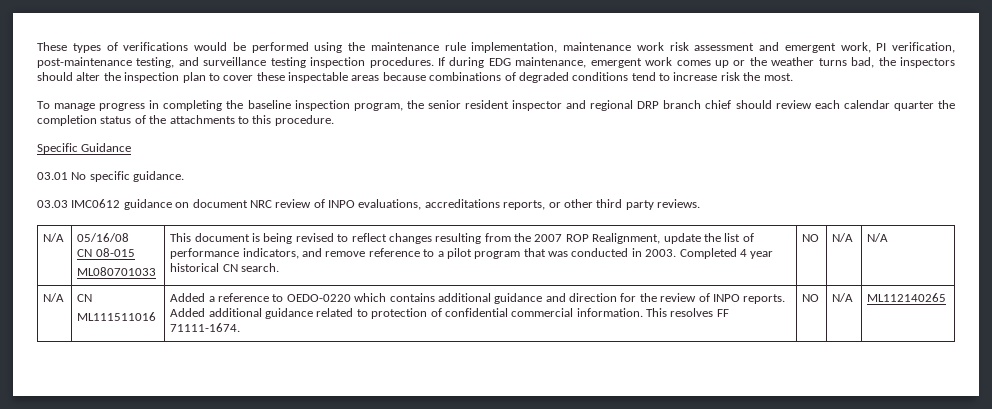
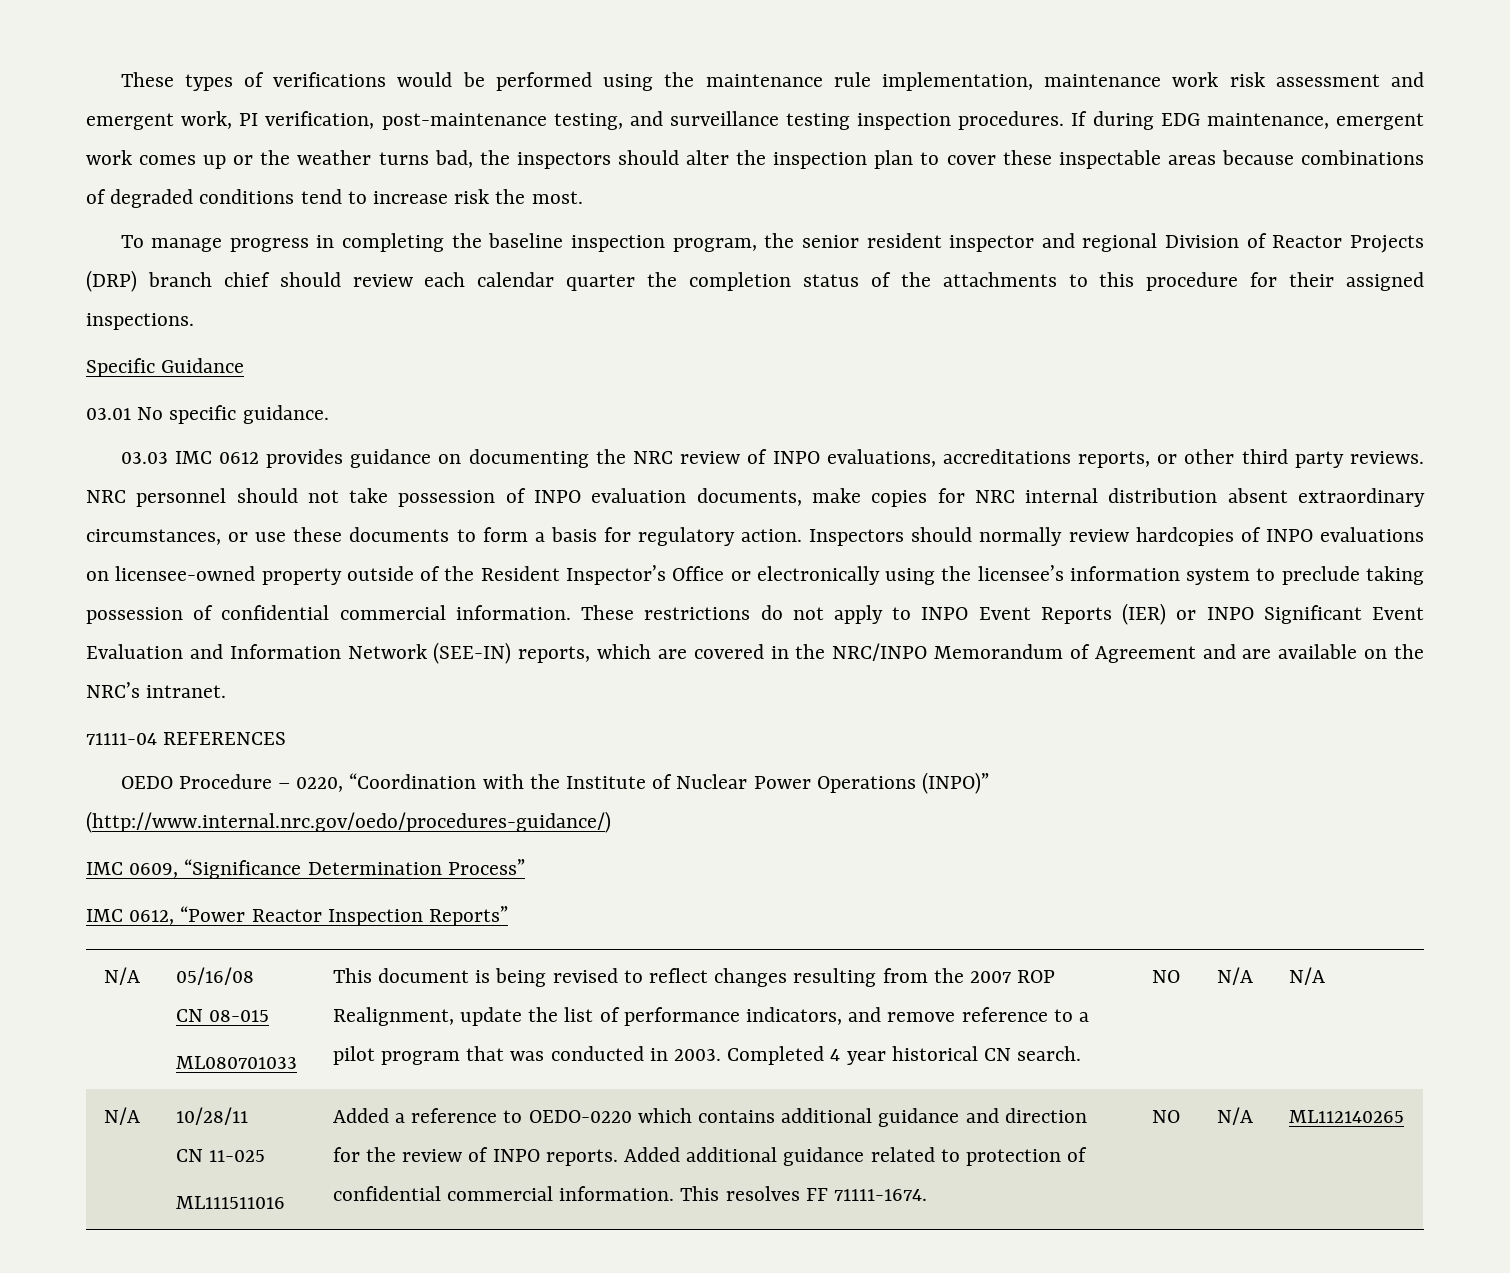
- To manage progress in completing the baseline inspection program, the senior resident inspector and regional DRP branch chief should review each calendar quarter the completion status of the attachments to this procedure.
+ To manage progress in completing the baseline inspection program, the senior resident inspector and regional Division of Reactor Projects (DRP) branch chief should review each calendar quarter the completion status of the attachments to this procedure for their assigned inspections.
- 03.03 IMC0612 guidance on document NRC review of INPO evaluations, accreditations reports, or other third party reviews.
+ 03.03 IMC 0612 provides guidance on documenting the NRC review of INPO evaluations, accreditations reports, or other third party reviews. NRC personnel should not take possession of INPO evaluation documents, make copies for NRC internal distribution absent extraordinary circumstances, or use these documents to form a basis for regulatory action. Inspectors should normally review hardcopies of INPO evaluations on licensee-owned property outside of the Resident Inspector’s Office or electronically using the licensee’s information system to preclude taking possession of confidential commercial information. These restrictions do not apply to INPO Event Reports (IER) or INPO Significant Event Evaluation and Information Network (SEE-IN) reports, which are covered in the NRC/INPO Memorandum of Agreement and are available on the NRC’s intranet.
+ 71111-04 REFERENCES
+ OEDO Procedure – 0220, “Coordination with the Institute of Nuclear Power Operations (INPO)” (http://www.internal.nrc.gov/oedo/procedures-guidance/)
+ IMC 0609, “Significance Determination Process”
+ IMC 0612, “Power Reactor Inspection Reports”
- N/A | CN
+ N/A | 10/28/11
+ CN 11-025

